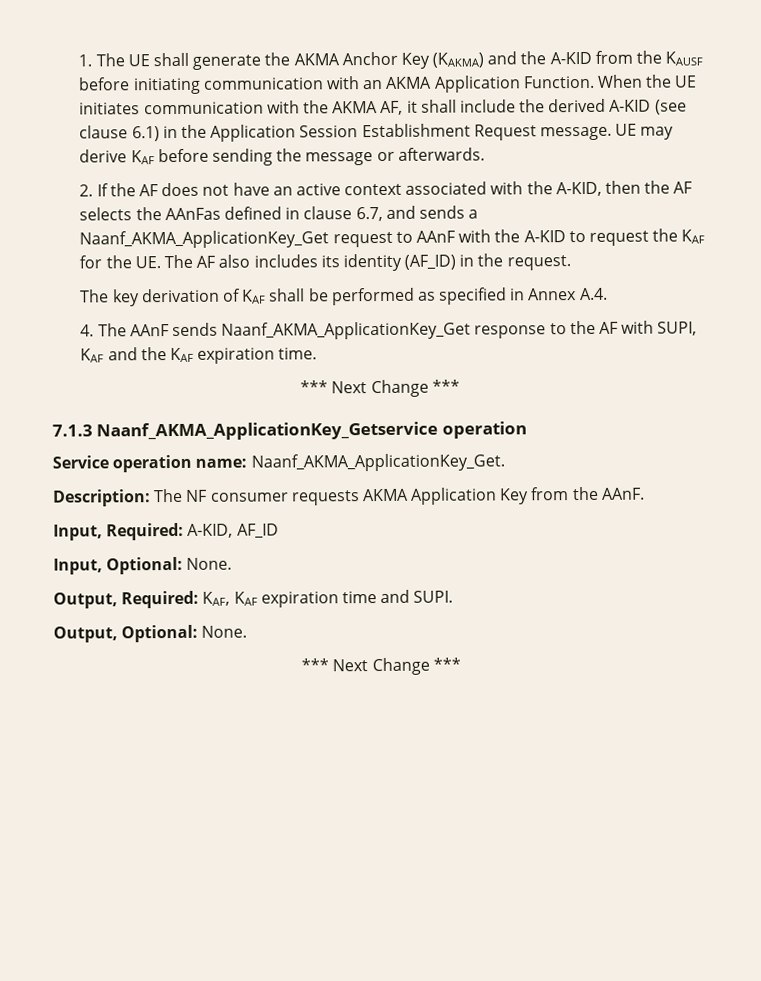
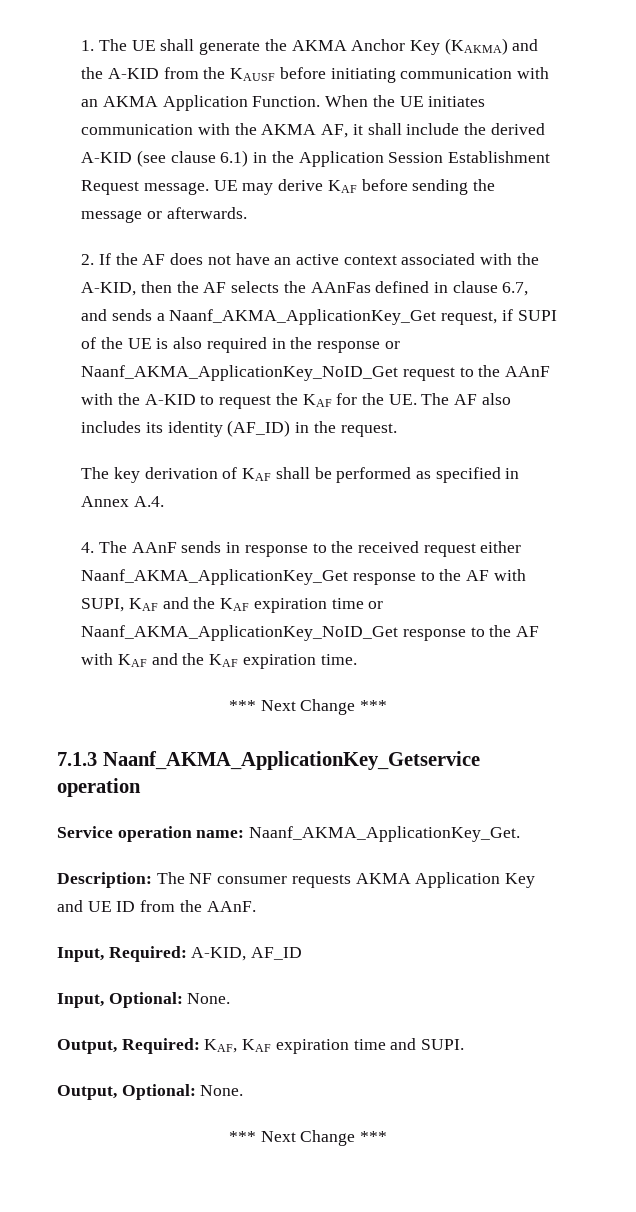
- 2. If the AF does not have an active context associated with the A-KID, then the AF selects the AAnFas defined in clause 6.7, and sends a Naanf_AKMA_ApplicationKey_Get request to AAnF with the A-KID to request the KAF for the UE. The AF also includes its identity (AF_ID) in the request.
+ 2. If the AF does not have an active context associated with the A-KID, then the AF selects the AAnFas defined in clause 6.7, and sends a Naanf_AKMA_ApplicationKey_Get request, if SUPI of the UE is also required in the response or Naanf_AKMA_ApplicationKey_NoID_Get request to the AAnF with the A-KID to request the KAF for the UE. The AF also includes its identity (AF_ID) in the request.
- 4. The AAnF sends Naanf_AKMA_ApplicationKey_Get response to the AF with SUPI, KAF and the KAF expiration time.
+ 4. The AAnF sends in response to the received request either Naanf_AKMA_ApplicationKey_Get response to the AF with SUPI, KAF and the KAF expiration time or Naanf_AKMA_ApplicationKey_NoID_Get response to the AF with KAF and the KAF expiration time.
- Description: The NF consumer requests AKMA Application Key from the AAnF.
+ Description: The NF consumer requests AKMA Application Key and UE ID from the AAnF.

